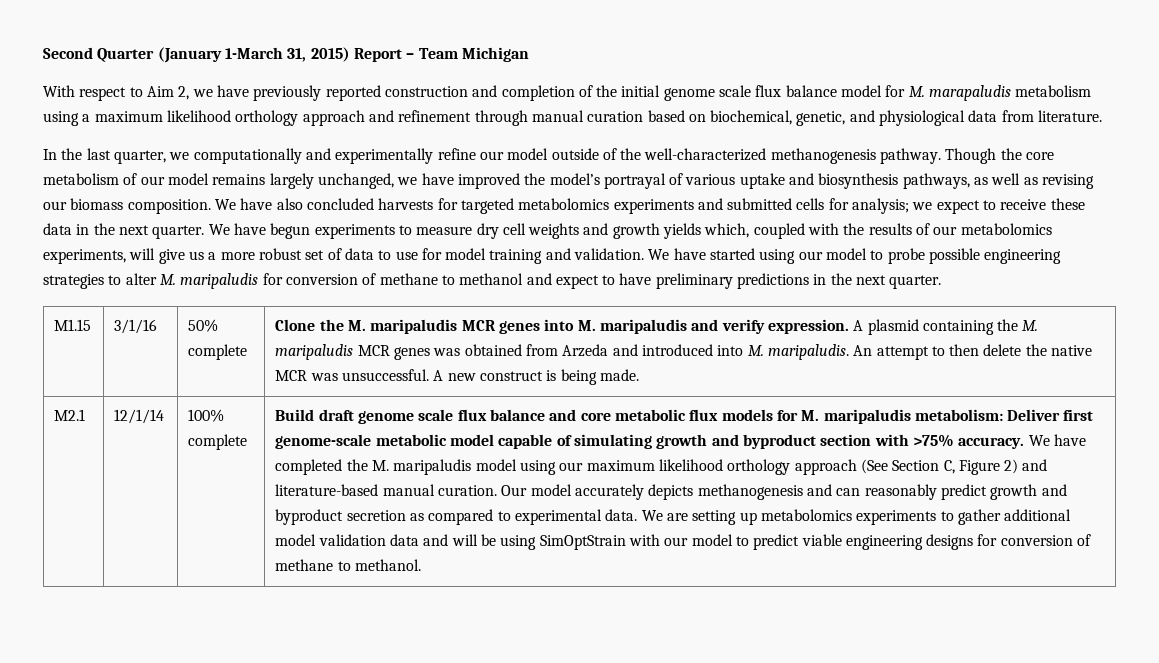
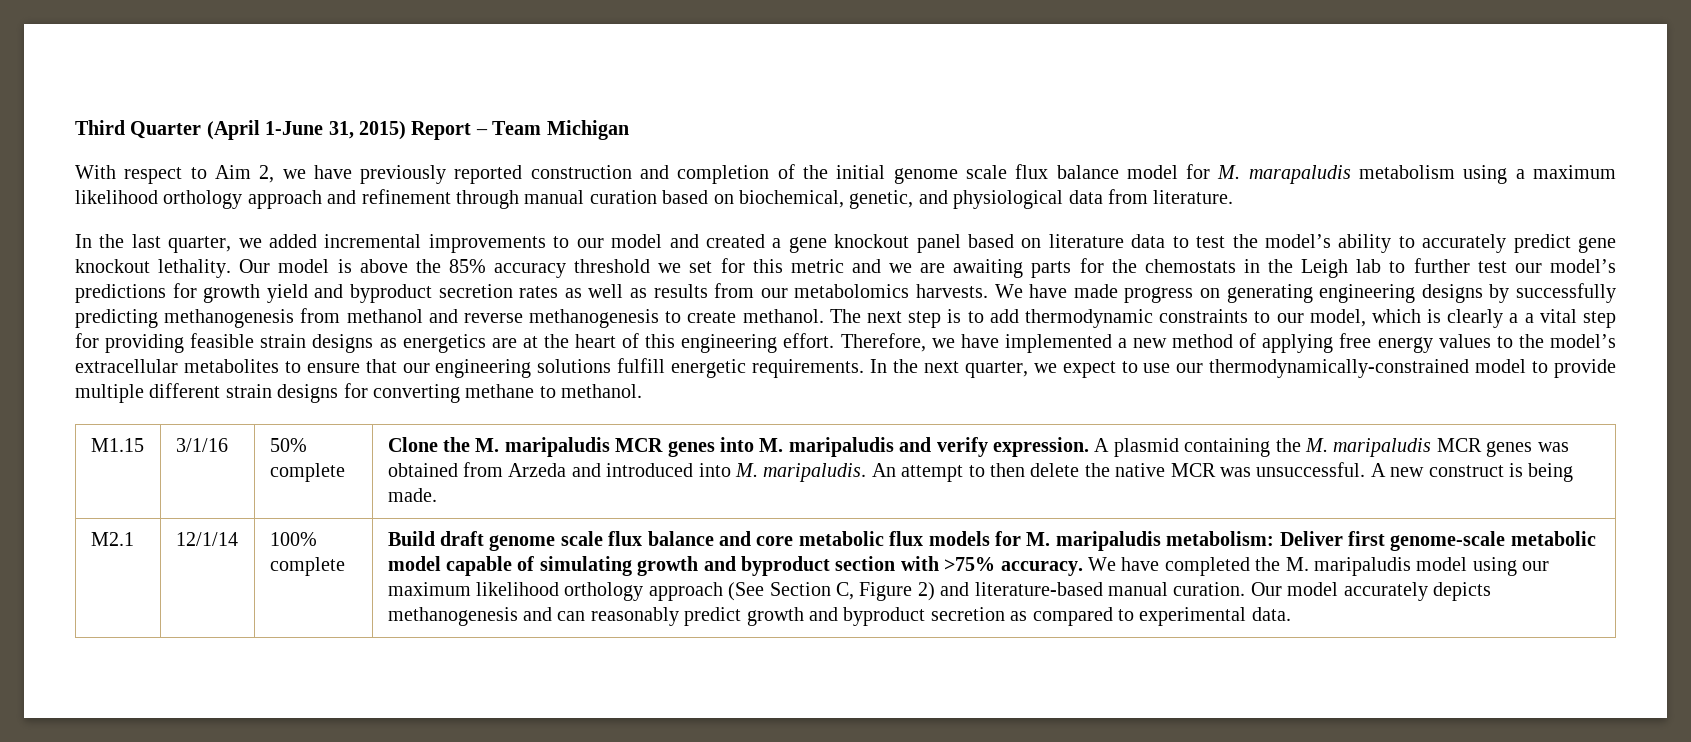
- Second Quarter (January 1-March 31, 2015) Report – Team Michigan
+ Third Quarter (April 1-June 31, 2015) Report – Team Michigan
- In the last quarter, we computationally and experimentally refine our model outside of the well-characterized methanogenesis pathway. Though the core metabolism of our model remains largely unchanged, we have improved the model’s portrayal of various uptake and biosynthesis pathways, as well as revising our biomass composition. We have also concluded harvests for targeted metabolomics experiments and submitted cells for analysis; we expect to receive these data in the next quarter. We have begun experiments to measure dry cell weights and growth yields which, coupled with the results of our metabolomics experiments, will give us a more robust set of data to use for model training and validation. We have started using our model to probe possible engineering strategies to alter M. maripaludis for conversion of methane to methanol and expect to have preliminary predictions in the next quarter.
+ In the last quarter, we added incremental improvements to our model and created a gene knockout panel based on literature data to test the model’s ability to accurately predict gene knockout lethality. Our model is above the 85% accuracy threshold we set for this metric and we are awaiting parts for the chemostats in the Leigh lab to further test our model’s predictions for growth yield and byproduct secretion rates as well as results from our metabolomics harvests. We have made progress on generating engineering designs by successfully predicting methanogenesis from methanol and reverse methanogenesis to create methanol. The next step is to add thermodynamic constraints to our model, which is clearly a a vital step for providing feasible strain designs as energetics are at the heart of this engineering effort. Therefore, we have implemented a new method of applying free energy values to the model’s extracellular metabolites to ensure that our engineering solutions fulfill energetic requirements. In the next quarter, we expect to use our thermodynamically-constrained model to provide multiple different strain designs for converting methane to methanol.
- We are setting up metabolomics experiments to gather additional model validation data and will be using SimOptStrain with our model to predict viable engineering designs for conversion of methane to methanol.

